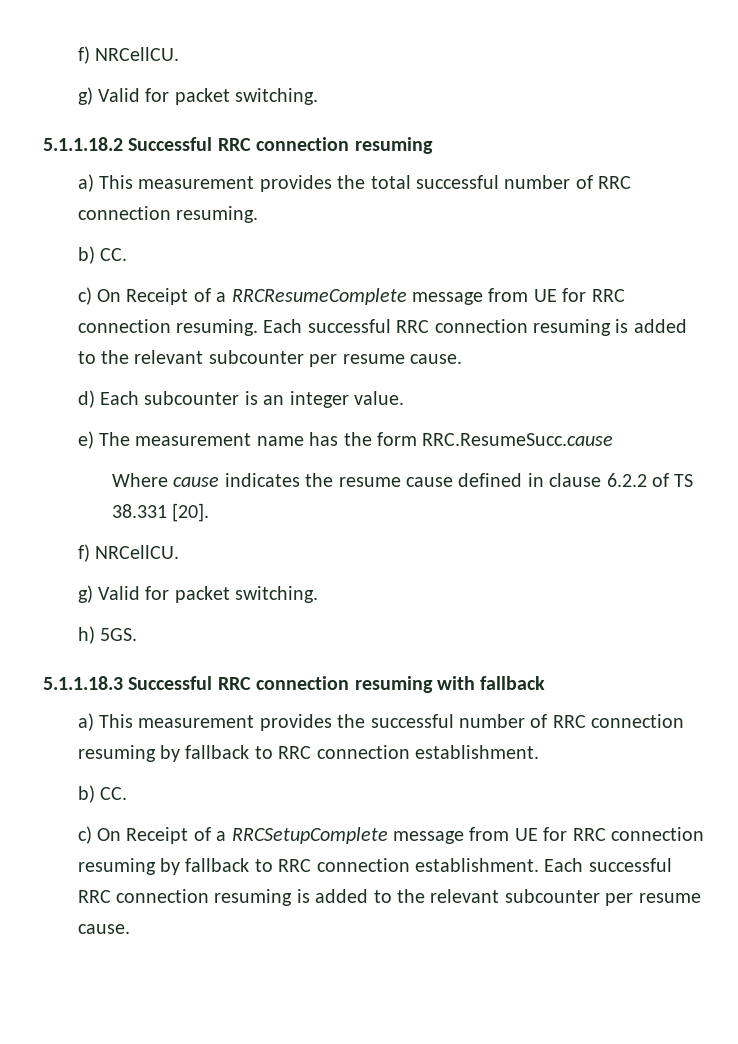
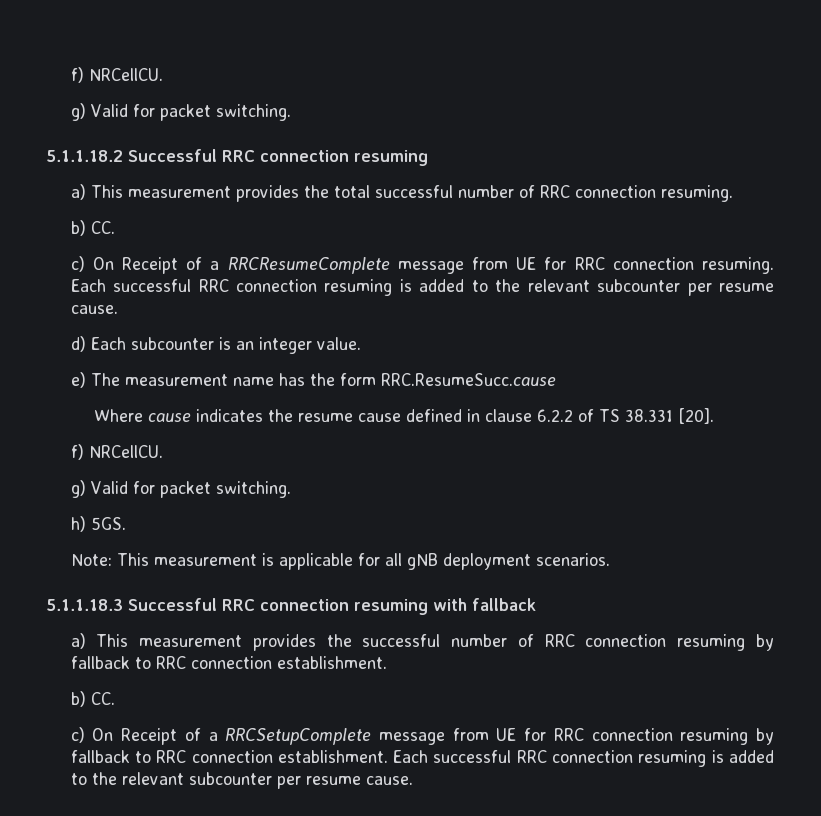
+ Note: This measurement is applicable for all gNB deployment scenarios.

